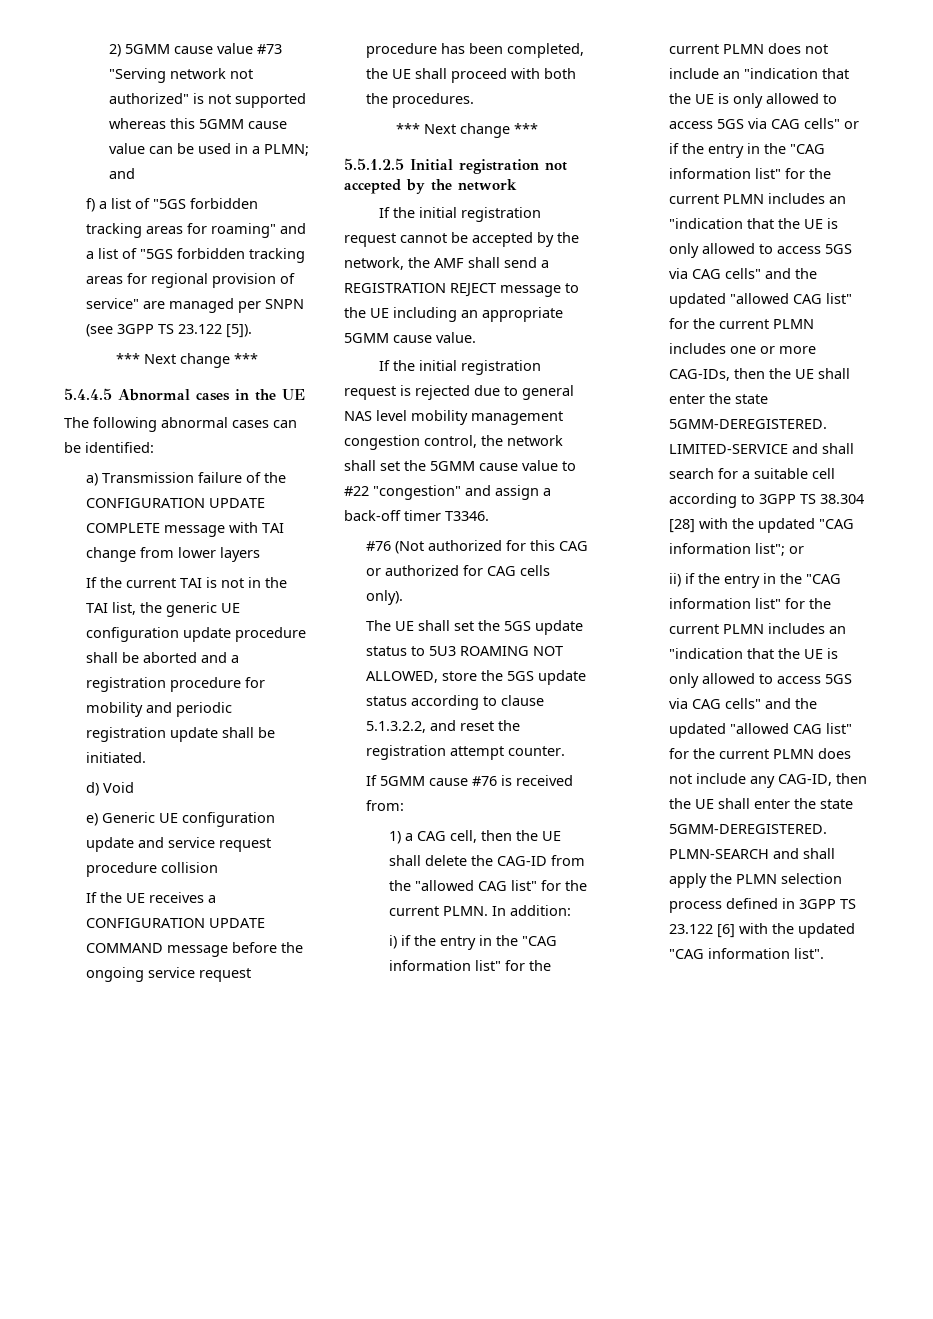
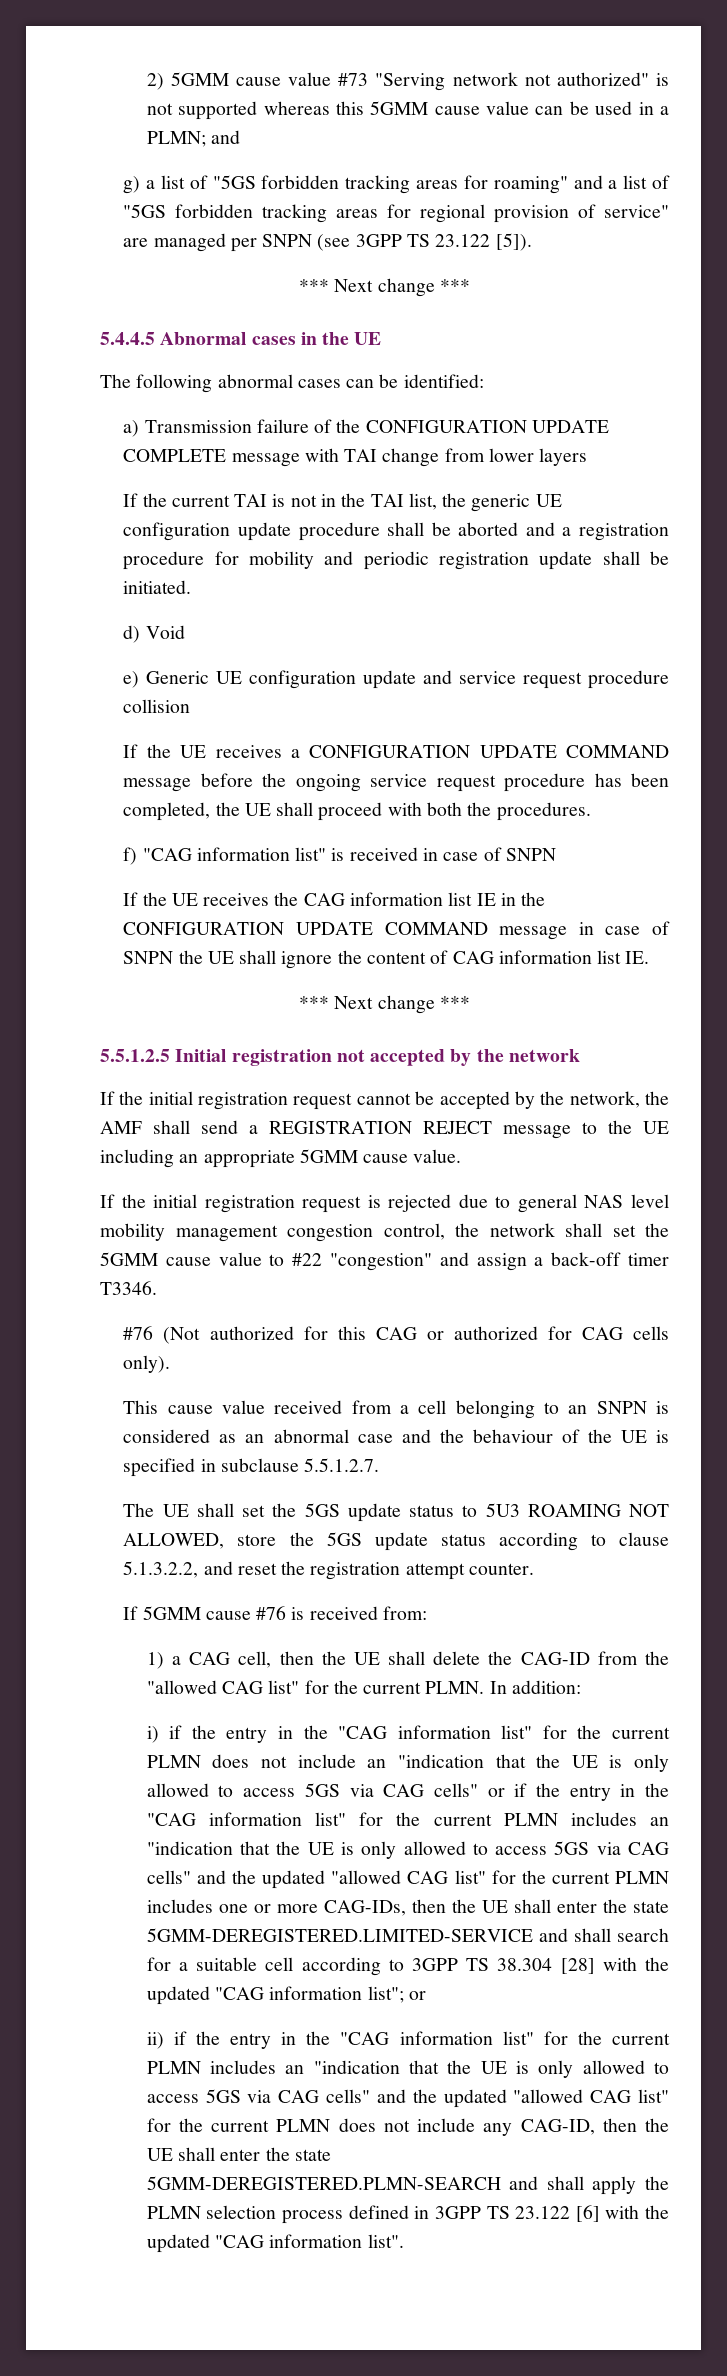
- f) a list of "5GS forbidden tracking areas for roaming" and a list of "5GS forbidden tracking areas for regional provision of service" are managed per SNPN (see 3GPP TS 23.122 [5]).
+ g) a list of "5GS forbidden tracking areas for roaming" and a list of "5GS forbidden tracking areas for regional provision of service" are managed per SNPN (see 3GPP TS 23.122 [5]).
+ f) "CAG information list" is received in case of SNPN
+ If the UE receives the CAG information list IE in the CONFIGURATION UPDATE COMMAND message in case of SNPN the UE shall ignore the content of CAG information list IE.
+ This cause value received from a cell belonging to an SNPN is considered as an abnormal case and the behaviour of the UE is specified in subclause 5.5.1.2.7.

